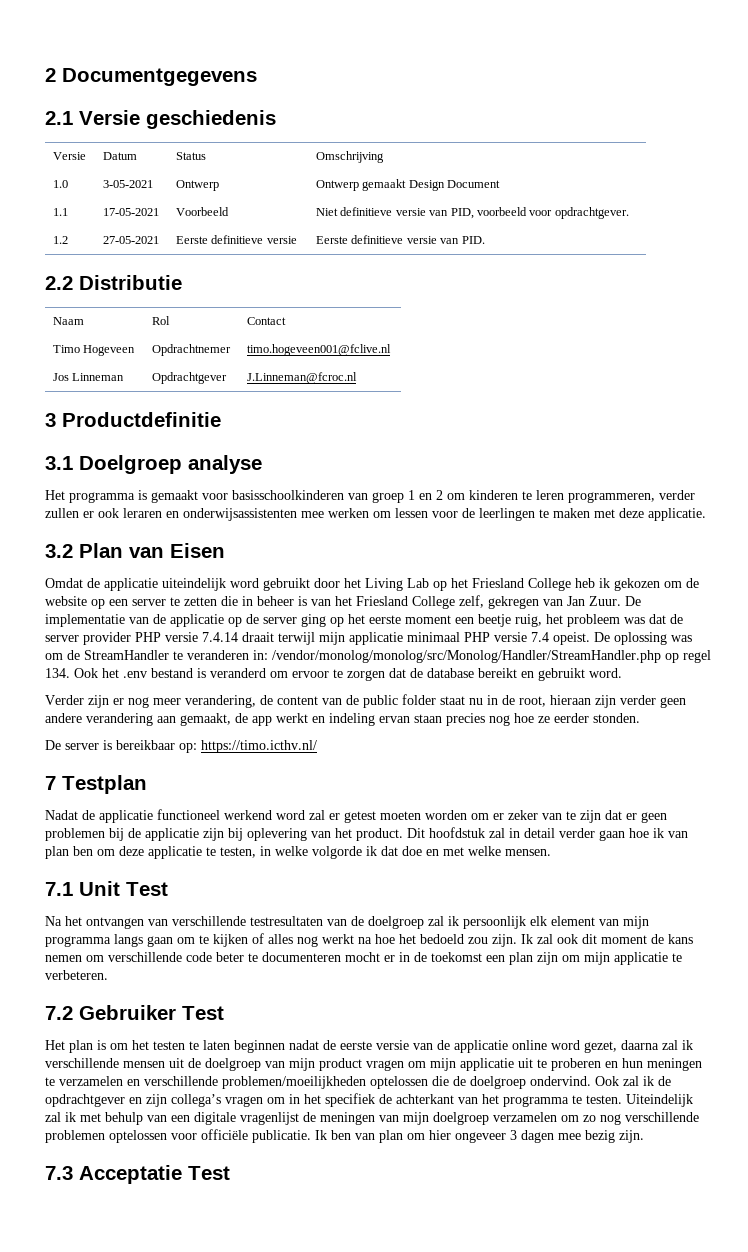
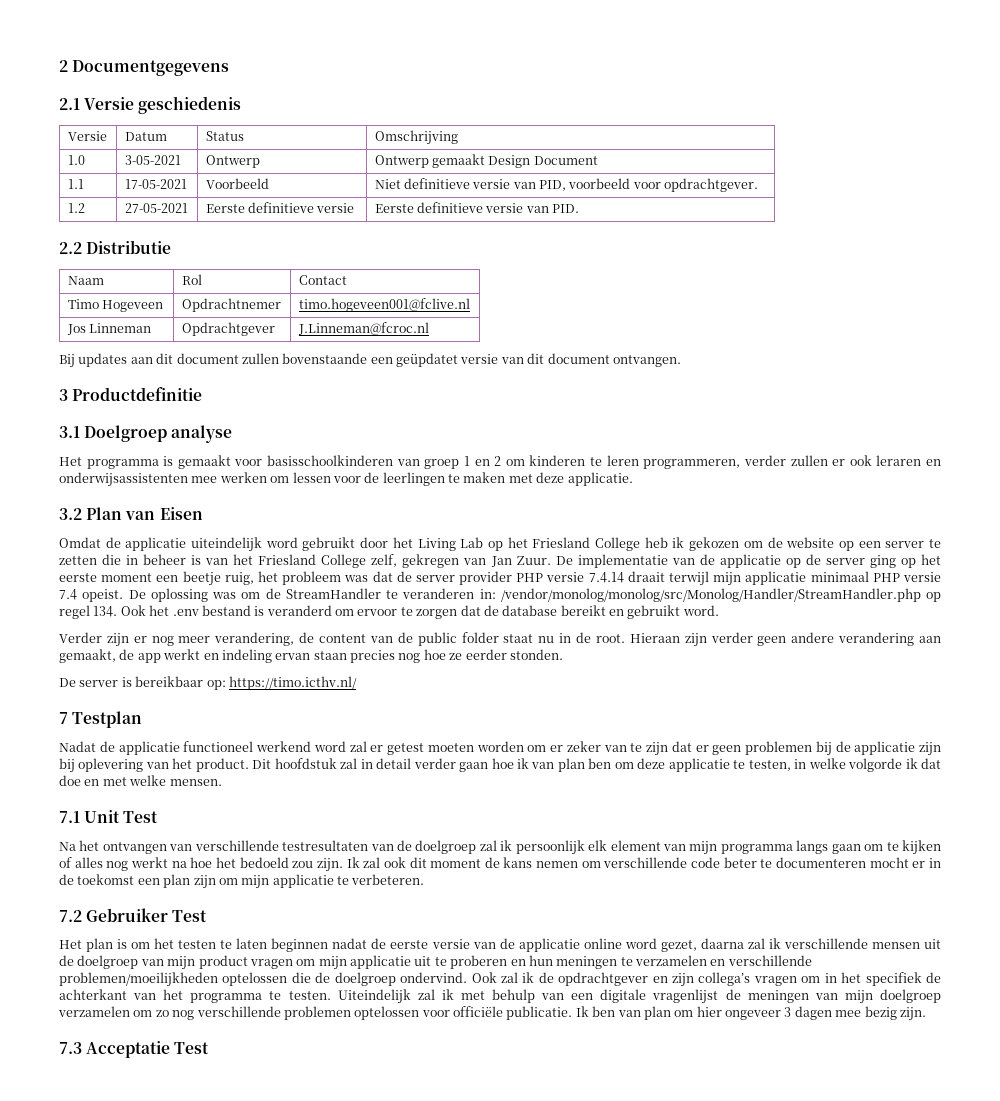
+ Bij updates aan dit document zullen bovenstaande een geüpdatet versie van dit document ontvangen.
- Verder zijn er nog meer verandering, de content van de public folder staat nu in de root, hieraan zijn verder geen andere verandering aan gemaakt, de app werkt en indeling ervan staan precies nog hoe ze eerder stonden.
+ Verder zijn er nog meer verandering, de content van de public folder staat nu in de root. Hieraan zijn verder geen andere verandering aan gemaakt, de app werkt en indeling ervan staan precies nog hoe ze eerder stonden.

